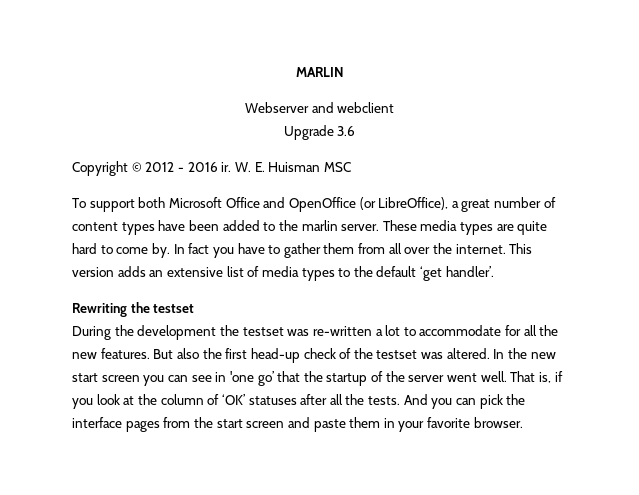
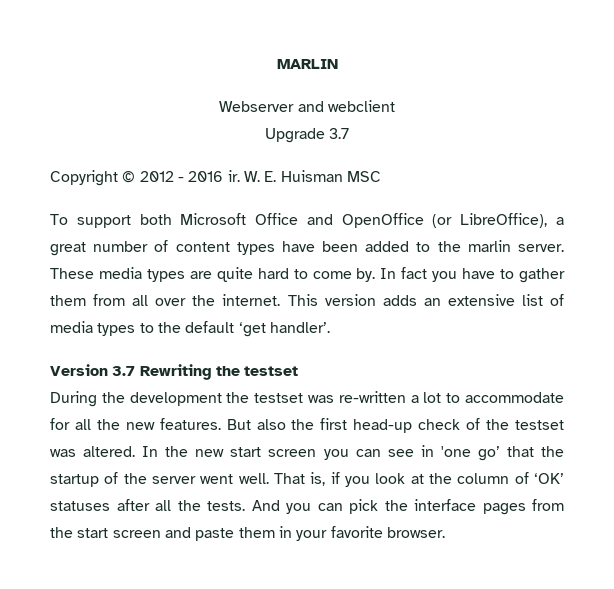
- Upgrade 3.6
+ Upgrade 3.7
- Rewriting the testset
+ Version 3.7 Rewriting the testset

